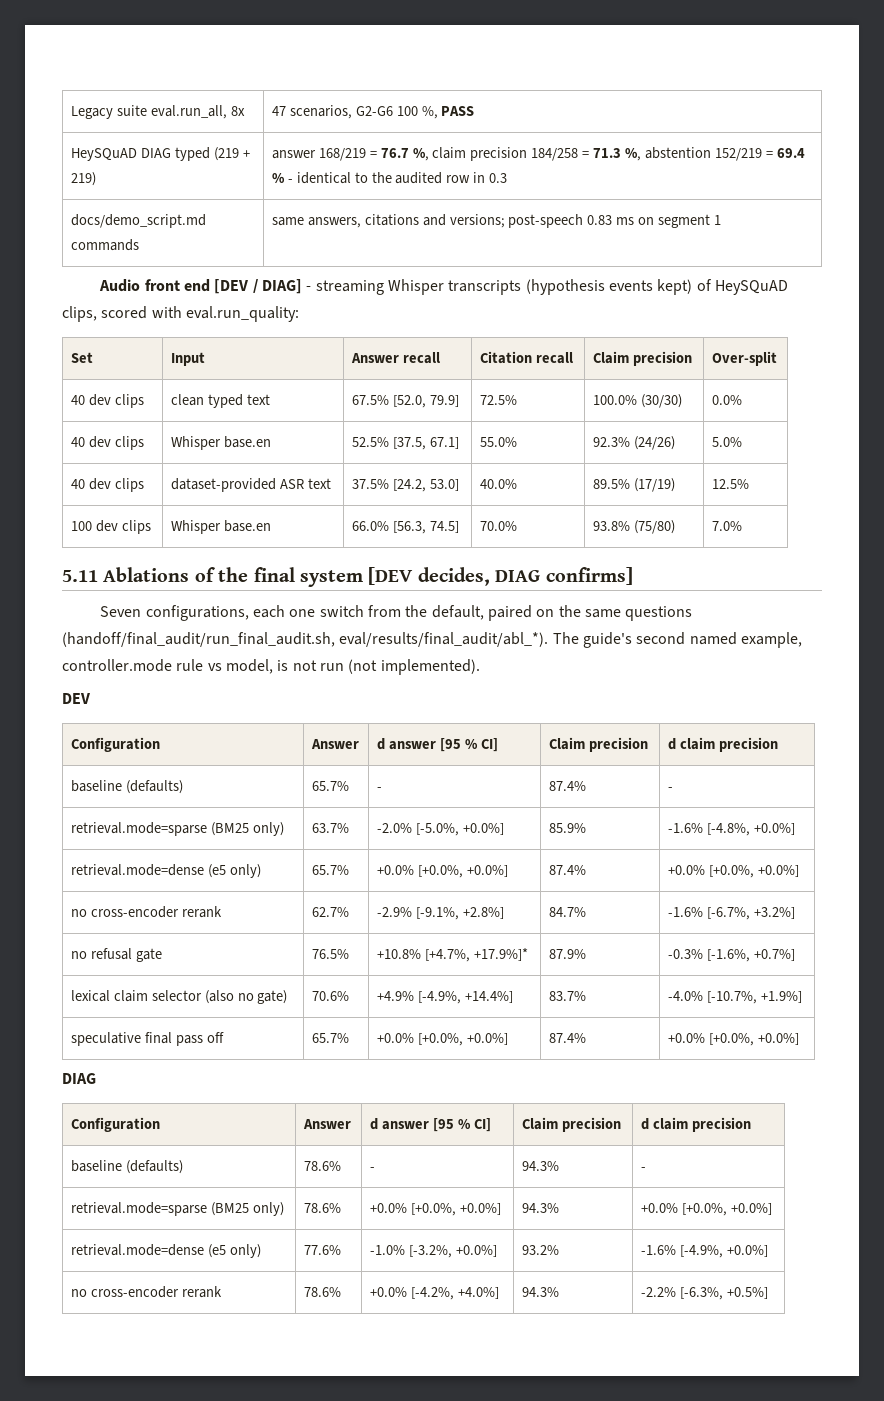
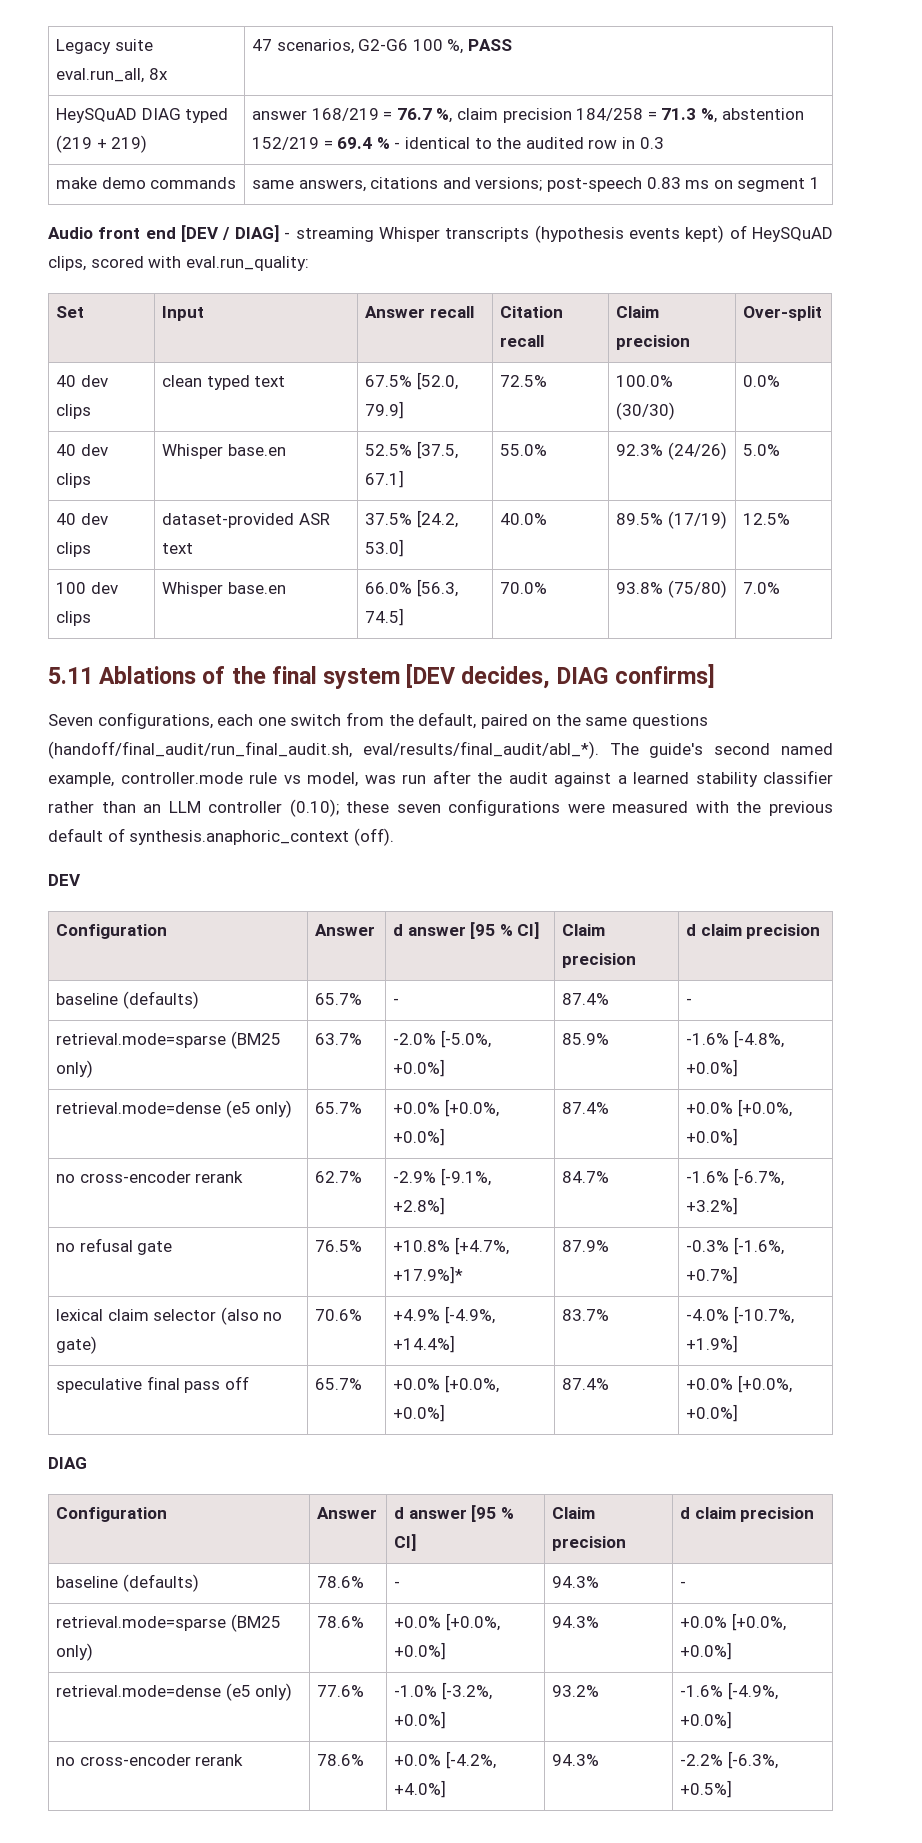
- docs/demo_script.md commands | same answers, citations and versions; post-speech 0.83 ms on segment 1
+ make demo commands | same answers, citations and versions; post-speech 0.83 ms on segment 1
- The guide's second named example, controller.mode rule vs model, is not run (not implemented).
+ The guide's second named example, controller.mode rule vs model, was run after the audit against a learned stability classifier rather than an LLM controller (0.10); these seven configurations were measured with the previous default of synthesis.anaphoric_context (off).

